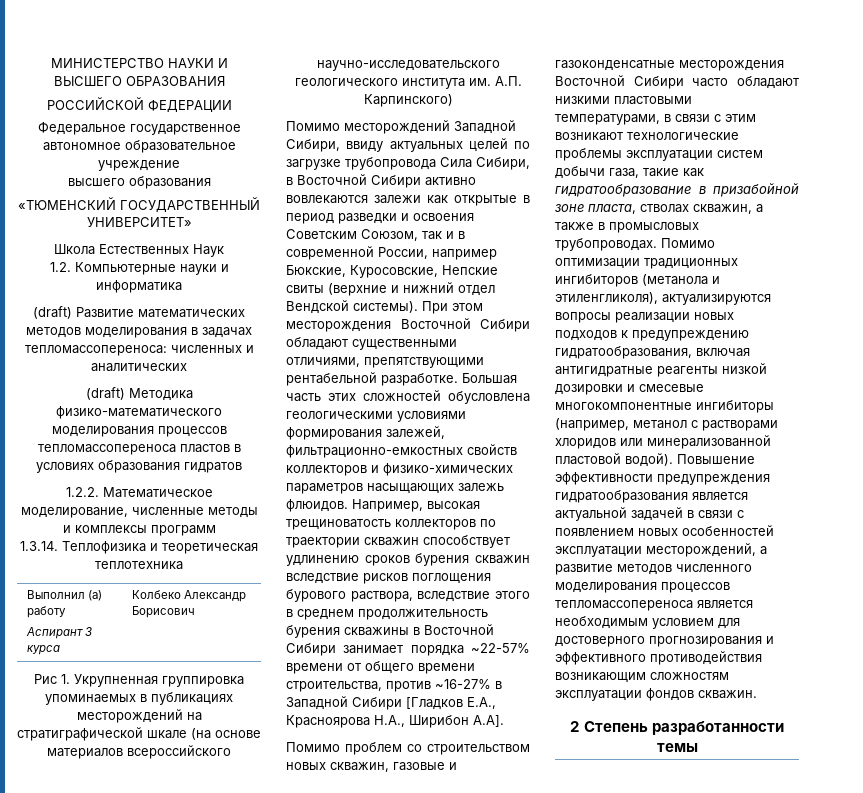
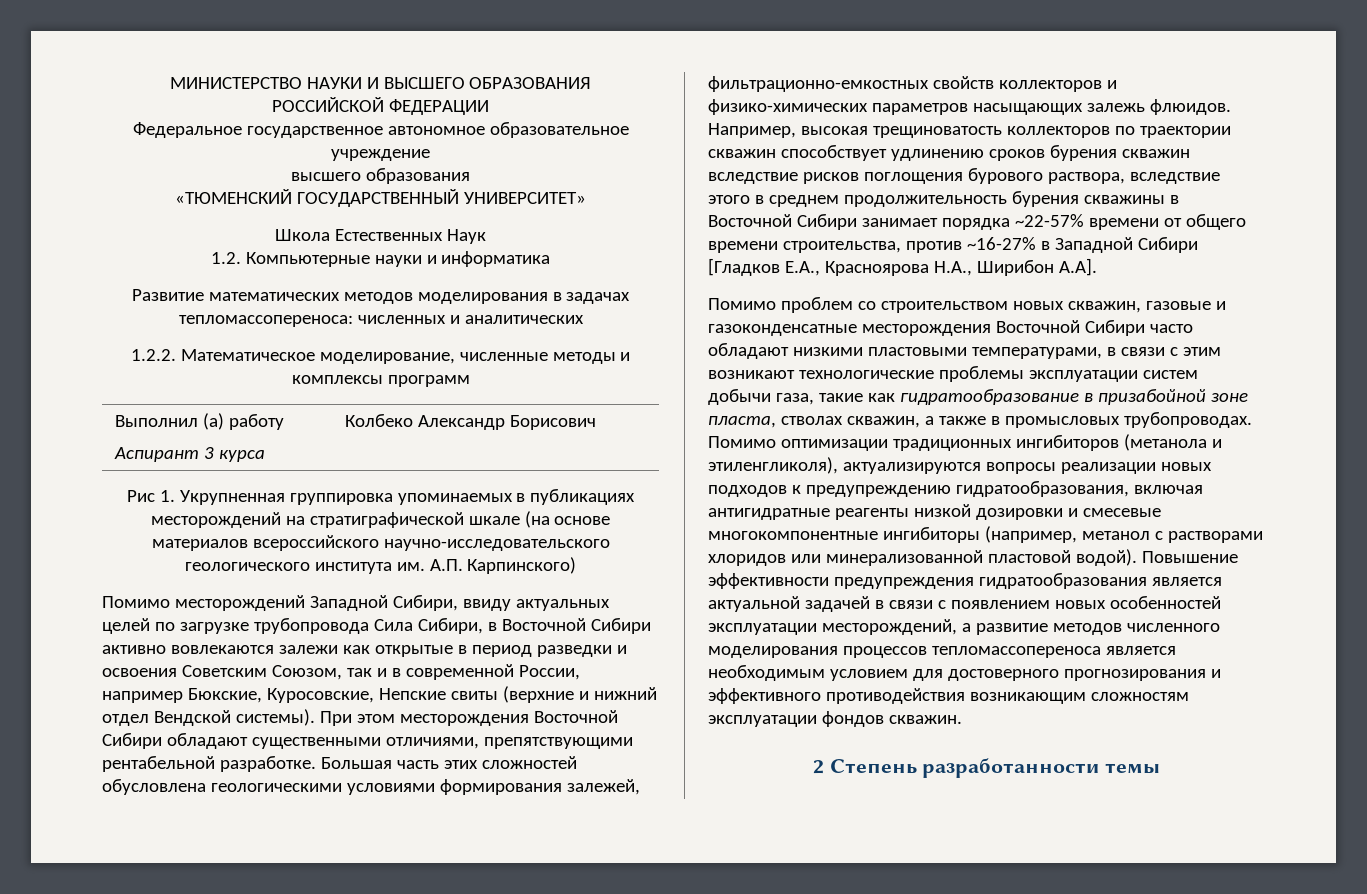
- (draft) Развитие математических методов моделирования в задачах тепломассопереноса: численных и аналитических
+ Развитие математических методов моделирования в задачах тепломассопереноса: численных и аналитических
- (draft) Методика физико-математического моделирования процессов тепломассопереноса пластов в условиях образования гидратов
- 1.3.14. Теплофизика и теоретическая теплотехника

